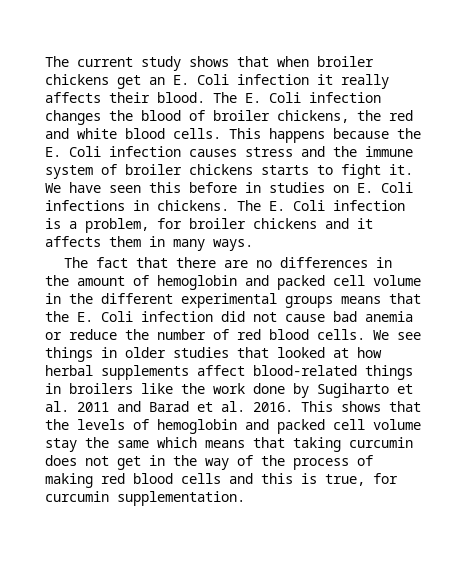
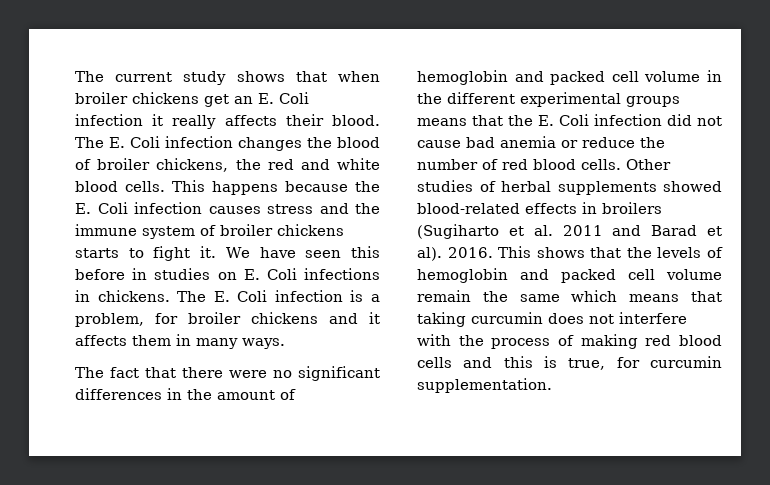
- The fact that there are no differences in the amount of hemoglobin and packed cell volume in the different experimental groups means that the E. Coli infection did not cause bad anemia or reduce the number of red blood cells.
+ The fact that there were no significant differences in the amount of hemoglobin and packed cell volume in the different experimental groups means that the E. Coli infection did not cause bad anemia or reduce the number of red blood cells.
- We see things in older studies that looked at how herbal supplements affect blood-related things in broilers like the work done by Sugiharto et al. 2011 and Barad et al. 2016.
+ Other studies of herbal supplements showed blood-related effects in broilers (Sugiharto et al. 2011 and Barad et al). 2016.
- This shows that the levels of hemoglobin and packed cell volume stay the same which means that taking curcumin does not get in the way of the process of making red blood cells and this is true, for curcumin supplementation.
+ This shows that the levels of hemoglobin and packed cell volume remain the same which means that taking curcumin does not interfere with the process of making red blood cells and this is true, for curcumin supplementation.

